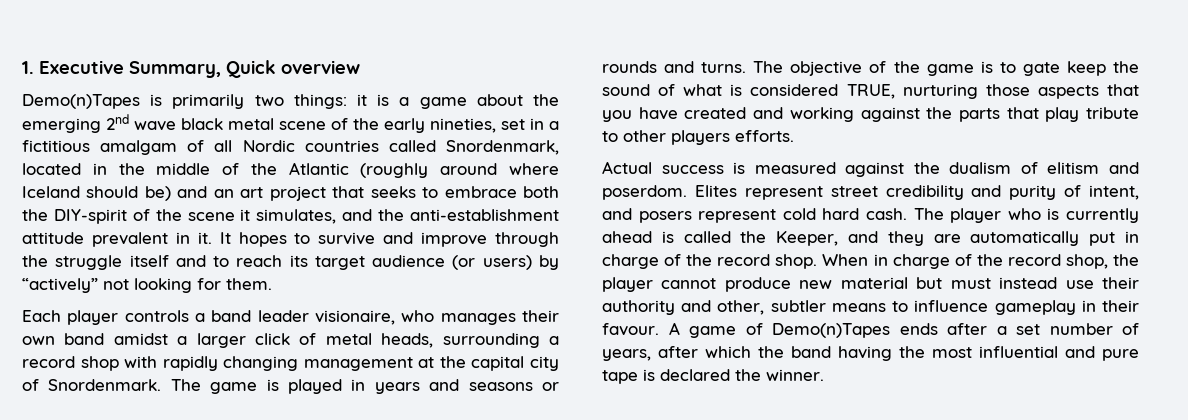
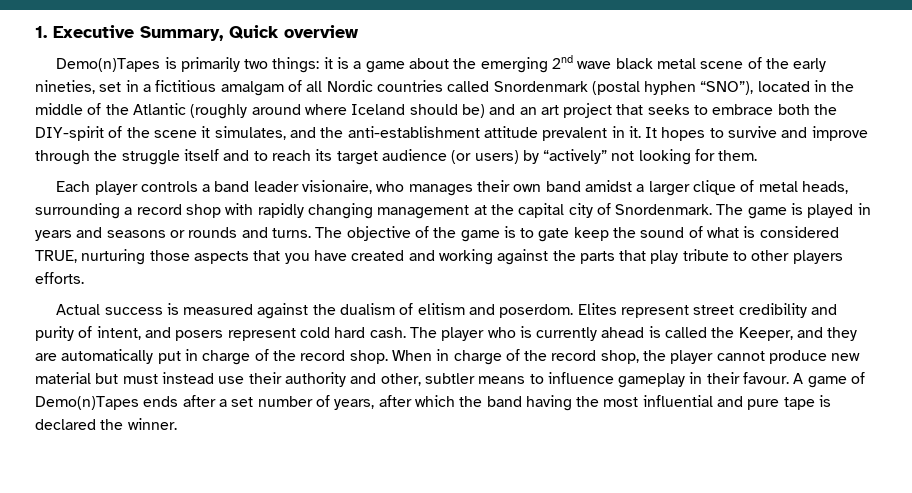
- it is a game about the emerging 2nd wave black metal scene of the early nineties, set in a fictitious amalgam of all Nordic countries called Snordenmark, located in the middle of the Atlantic (roughly around where Iceland should be) and an art project that seeks to embrace both the DIY-spirit of the scene it simulates, and the anti-establishment attitude prevalent in it.
+ it is a game about the emerging 2nd wave black metal scene of the early nineties, set in a fictitious amalgam of all Nordic countries called Snordenmark (postal hyphen “SNO”), located in the middle of the Atlantic (roughly around where Iceland should be) and an art project that seeks to embrace both the DIY-spirit of the scene it simulates, and the anti-establishment attitude prevalent in it.
- Each player controls a band leader visionaire, who manages their own band amidst a larger click of metal heads, surrounding a record shop with rapidly changing management at the capital city of Snordenmark.
+ Each player controls a band leader visionaire, who manages their own band amidst a larger clique of metal heads, surrounding a record shop with rapidly changing management at the capital city of Snordenmark.

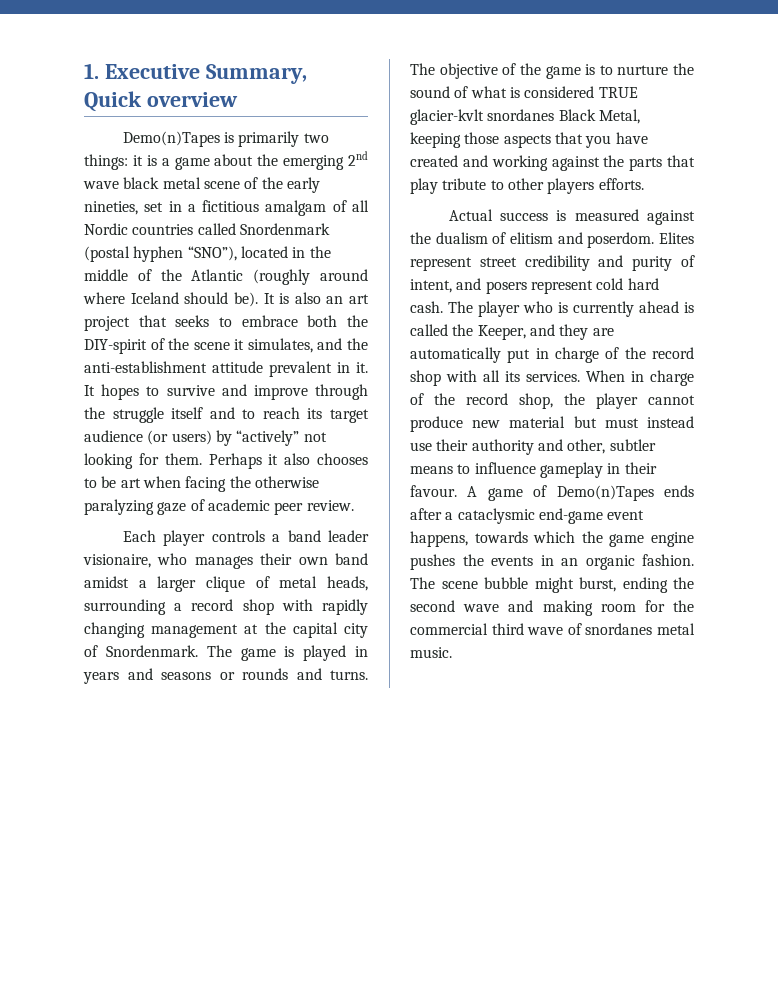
- it is a game about the emerging 2nd wave black metal scene of the early nineties, set in a fictitious amalgam of all Nordic countries called Snordenmark (postal hyphen “SNO”), located in the middle of the Atlantic (roughly around where Iceland should be) and an art project that seeks to embrace both the DIY-spirit of the scene it simulates, and the anti-establishment attitude prevalent in it.
+ it is a game about the emerging 2nd wave black metal scene of the early nineties, set in a fictitious amalgam of all Nordic countries called Snordenmark (postal hyphen “SNO”), located in the middle of the Atlantic (roughly around where Iceland should be). It is also an art project that seeks to embrace both the DIY-spirit of the scene it simulates, and the anti-establishment attitude prevalent in it.
+ Perhaps it also chooses to be art when facing the otherwise paralyzing gaze of academic peer review.
- The objective of the game is to gate keep the sound of what is considered TRUE, nurturing those aspects that you have created and working against the parts that play tribute to other players efforts.
+ The objective of the game is to nurture the sound of what is considered TRUE glacier-kvlt snordanes Black Metal, keeping those aspects that you have created and working against the parts that play tribute to other players efforts.
- The player who is currently ahead is called the Keeper, and they are automatically put in charge of the record shop.
+ The player who is currently ahead is called the Keeper, and they are automatically put in charge of the record shop with all its services.
- A game of Demo(n)Tapes ends after a set number of years, after which the band having the most influential and pure tape is declared the winner.
+ A game of Demo(n)Tapes ends after a cataclysmic end-game event happens, towards which the game engine pushes the events in an organic fashion. The scene bubble might burst, ending the second wave and making room for the commercial third wave of snordanes metal music.

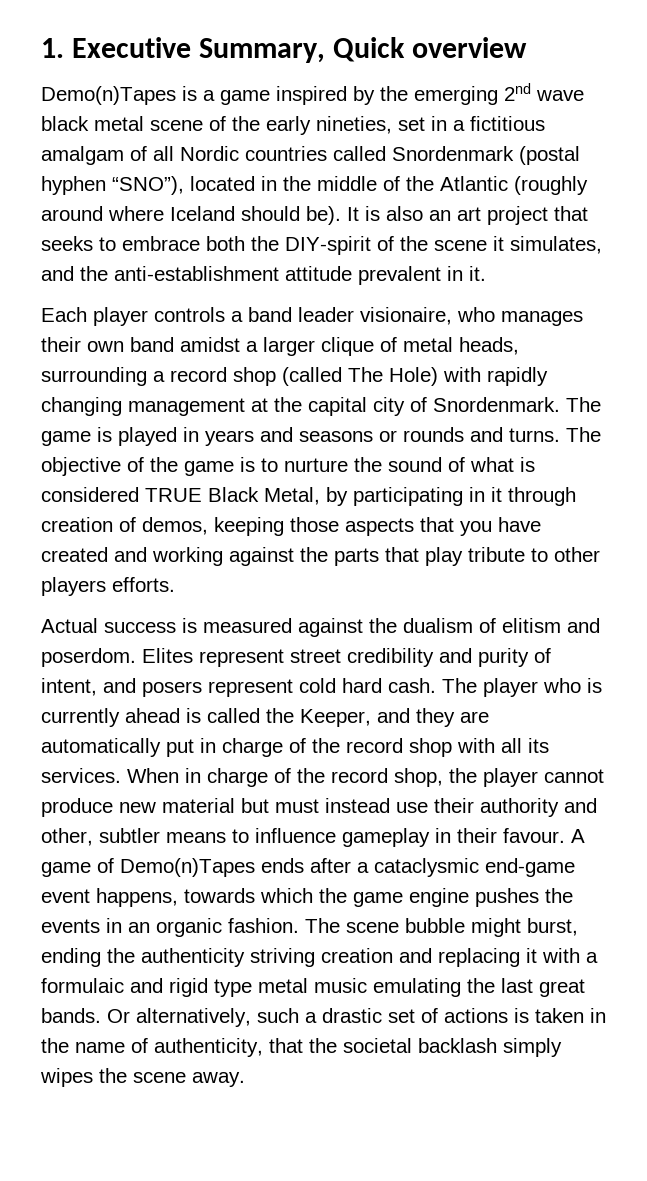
- Demo(n)Tapes is primarily two things: it is a game about the emerging 2nd wave black metal scene of the early nineties, set in a fictitious amalgam of all Nordic countries called Snordenmark (postal hyphen “SNO”), located in the middle of the Atlantic (roughly around where Iceland should be).
+ Demo(n)Tapes is a game inspired by the emerging 2nd wave black metal scene of the early nineties, set in a fictitious amalgam of all Nordic countries called Snordenmark (postal hyphen “SNO”), located in the middle of the Atlantic (roughly around where Iceland should be).
- It hopes to survive and improve through the struggle itself and to reach its target audience (or users) by “actively” not looking for them. Perhaps it also chooses to be art when facing the otherwise paralyzing gaze of academic peer review.
- Each player controls a band leader visionaire, who manages their own band amidst a larger clique of metal heads, surrounding a record shop with rapidly changing management at the capital city of Snordenmark.
+ Each player controls a band leader visionaire, who manages their own band amidst a larger clique of metal heads, surrounding a record shop (called The Hole) with rapidly changing management at the capital city of Snordenmark.
- The objective of the game is to nurture the sound of what is considered TRUE glacier-kvlt snordanes Black Metal, keeping those aspects that you have created and working against the parts that play tribute to other players efforts.
+ The objective of the game is to nurture the sound of what is considered TRUE Black Metal, by participating in it through creation of demos, keeping those aspects that you have created and working against the parts that play tribute to other players efforts.
- The scene bubble might burst, ending the second wave and making room for the commercial third wave of snordanes metal music.
+ The scene bubble might burst, ending the authenticity striving creation and replacing it with a formulaic and rigid type metal music emulating the last great bands. Or alternatively, such a drastic set of actions is taken in the name of authenticity, that the societal backlash simply wipes the scene away.

